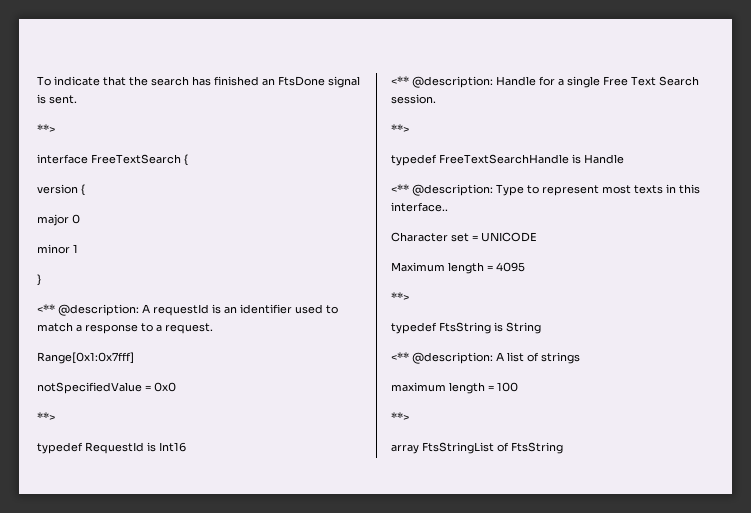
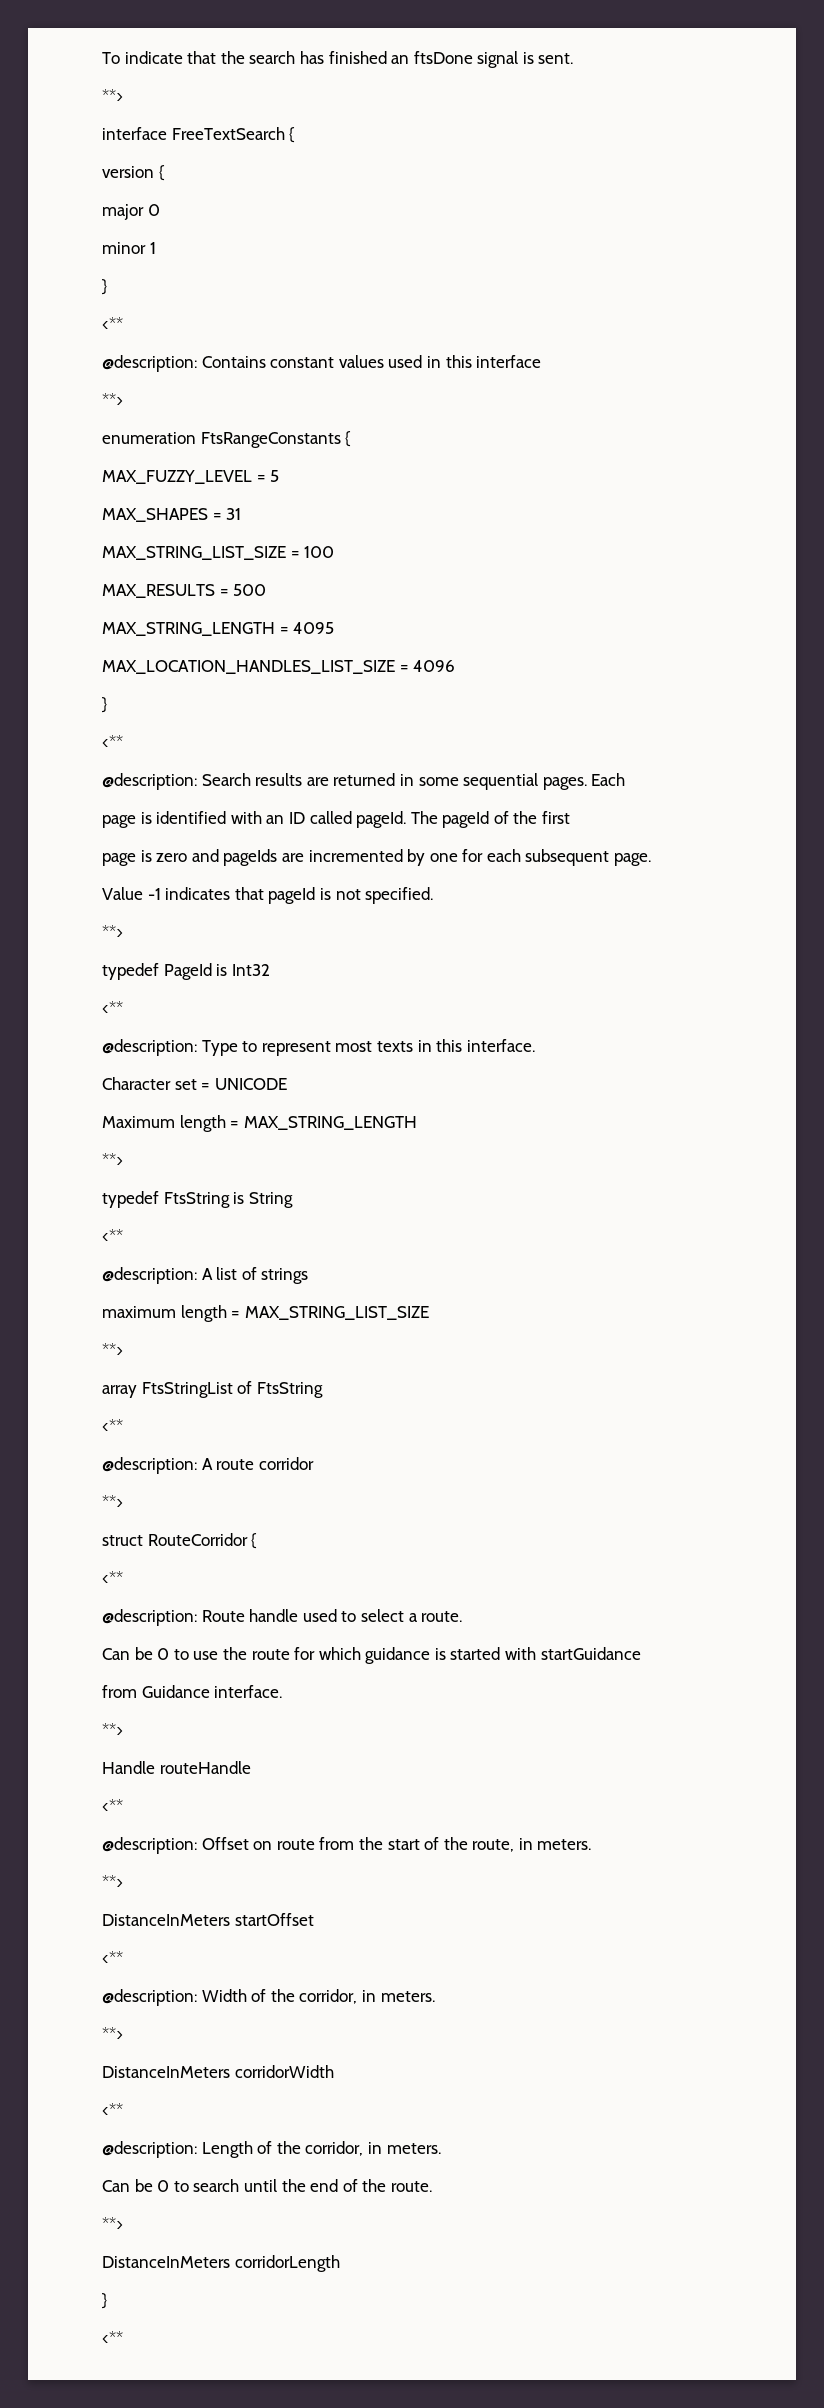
- To indicate that the search has finished an FtsDone signal is sent.
+ To indicate that the search has finished an ftsDone signal is sent.
  minor 1
  }
- <** @description: A requestId is an identifier used to match a response to a request.
- Range[0x1:0x7fff]
- notSpecifiedValue = 0x0
+ <**
+ @description: Contains constant values used in this interface
  **>
- typedef RequestId is Int16
- <** @description: Handle for a single Free Text Search session.
+ enumeration FtsRangeConstants {
+ MAX_FUZZY_LEVEL = 5
+ MAX_SHAPES = 31
+ MAX_STRING_LIST_SIZE = 100
+ MAX_RESULTS = 500
+ MAX_STRING_LENGTH = 4095
+ MAX_LOCATION_HANDLES_LIST_SIZE = 4096
+ }
+ <**
+ @description: Search results are returned in some sequential pages. Each
+ page is identified with an ID called pageId. The pageId of the first
+ page is zero and pageIds are incremented by one for each subsequent page.
+ Value -1 indicates that pageId is not specified.
  **>
- typedef FreeTextSearchHandle is Handle
- <** @description: Type to represent most texts in this interface..
+ typedef PageId is Int32
+ <**
+ @description: Type to represent most texts in this interface.
- Maximum length = 4095
+ Maximum length = MAX_STRING_LENGTH
  typedef FtsString is String
- <** @description: A list of strings
+ <**
+ @description: A list of strings
- maximum length = 100
+ maximum length = MAX_STRING_LIST_SIZE
  array FtsStringList of FtsString
+ <**
+ @description: A route corridor
+ **>
+ struct RouteCorridor {
+ <**
+ @description: Route handle used to select a route.
+ Can be 0 to use the route for which guidance is started with startGuidance
+ from Guidance interface.
+ **>
+ Handle routeHandle
+ <**
+ @description: Offset on route from the start of the route, in meters.
+ **>
+ DistanceInMeters startOffset
+ <**
+ @description: Width of the corridor, in meters.
+ **>
+ DistanceInMeters corridorWidth
+ <**
+ @description: Length of the corridor, in meters.
+ Can be 0 to search until the end of the route.
+ **>
+ DistanceInMeters corridorLength
+ }
+ <**

